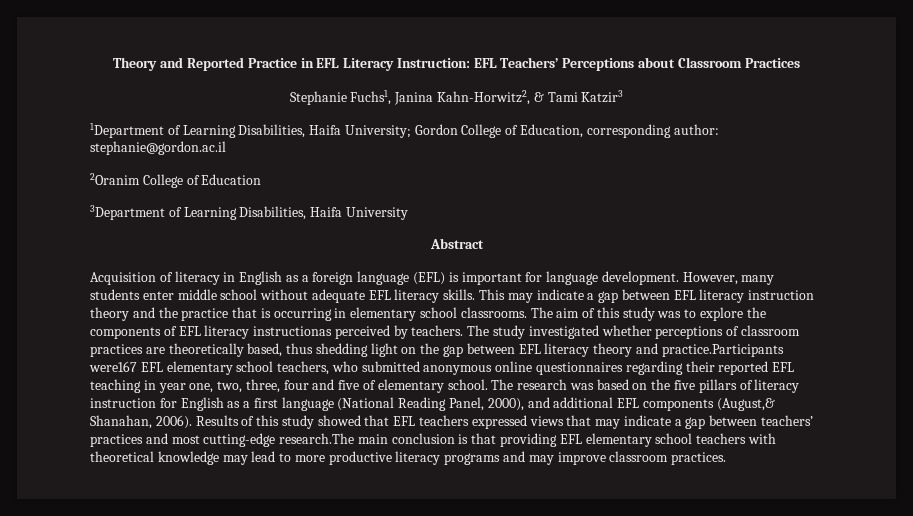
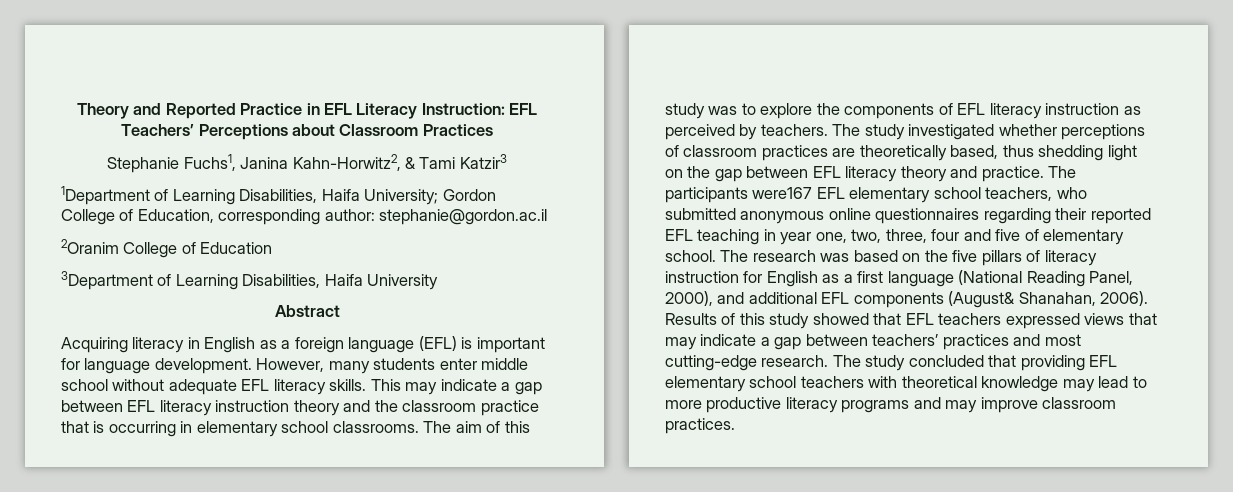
- Acquisition of literacy in English as a foreign language (EFL) is important for language development.
+ Acquiring literacy in English as a foreign language (EFL) is important for language development.
- This may indicate a gap between EFL literacy instruction theory and the practice that is occurring in elementary school classrooms.
+ This may indicate a gap between EFL literacy instruction theory and the classroom practice that is occurring in elementary school classrooms.
- The aim of this study was to explore the components of EFL literacy instructionas perceived by teachers.
+ The aim of this study was to explore the components of EFL literacy instruction as perceived by teachers.
- The study investigated whether perceptions of classroom practices are theoretically based, thus shedding light on the gap between EFL literacy theory and practice.Participants were167 EFL elementary school teachers, who submitted anonymous online questionnaires regarding their reported EFL teaching in year one, two, three, four and five of elementary school.
+ The study investigated whether perceptions of classroom practices are theoretically based, thus shedding light on the gap between EFL literacy theory and practice. The participants were167 EFL elementary school teachers, who submitted anonymous online questionnaires regarding their reported EFL teaching in year one, two, three, four and five of elementary school.
- The research was based on the five pillars of literacy instruction for English as a first language (National Reading Panel, 2000), and additional EFL components (August,& Shanahan, 2006).
+ The research was based on the five pillars of literacy instruction for English as a first language (National Reading Panel, 2000), and additional EFL components (August& Shanahan, 2006).
- Results of this study showed that EFL teachers expressed views that may indicate a gap between teachers’ practices and most cutting-edge research.The main conclusion is that providing EFL elementary school teachers with theoretical knowledge may lead to more productive literacy programs and may improve classroom practices.
+ Results of this study showed that EFL teachers expressed views that may indicate a gap between teachers’ practices and most cutting-edge research. The study concluded that providing EFL elementary school teachers with theoretical knowledge may lead to more productive literacy programs and may improve classroom practices.

